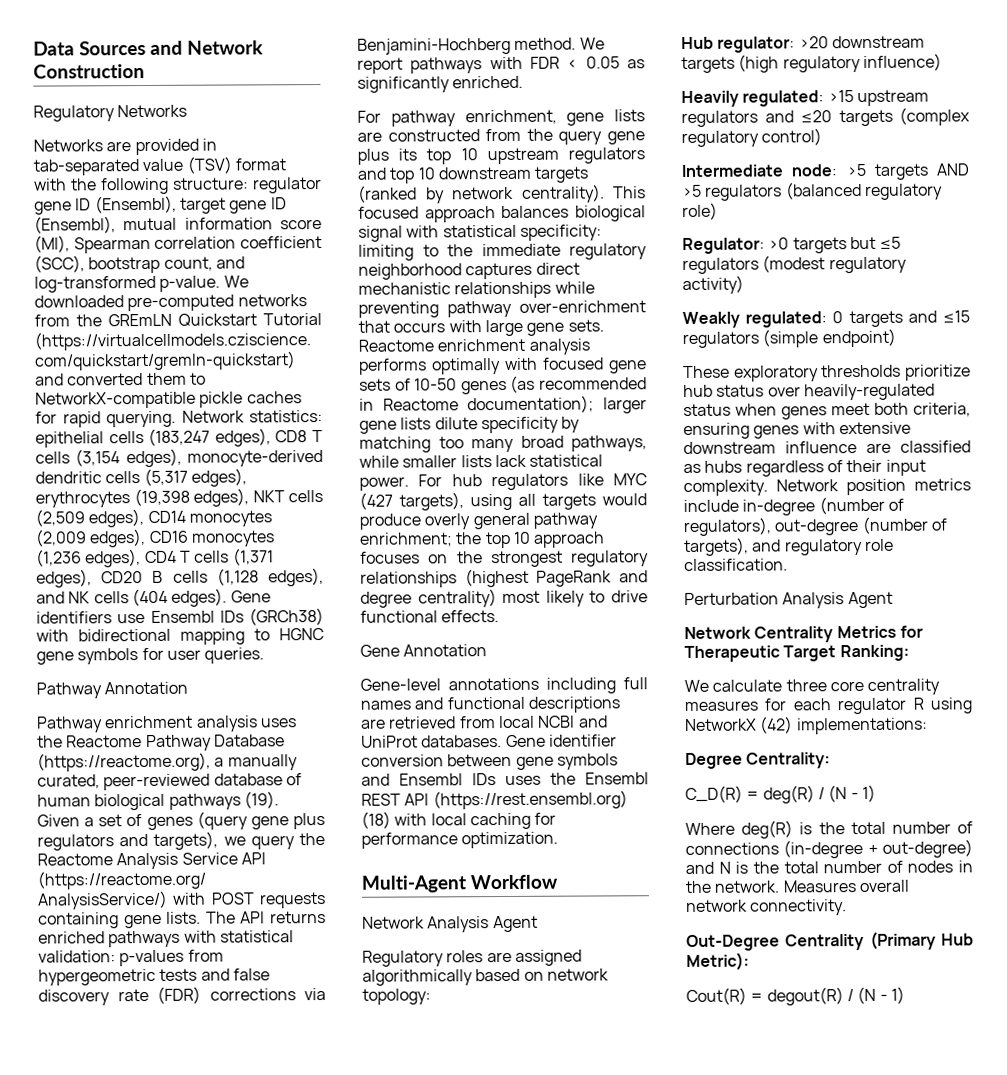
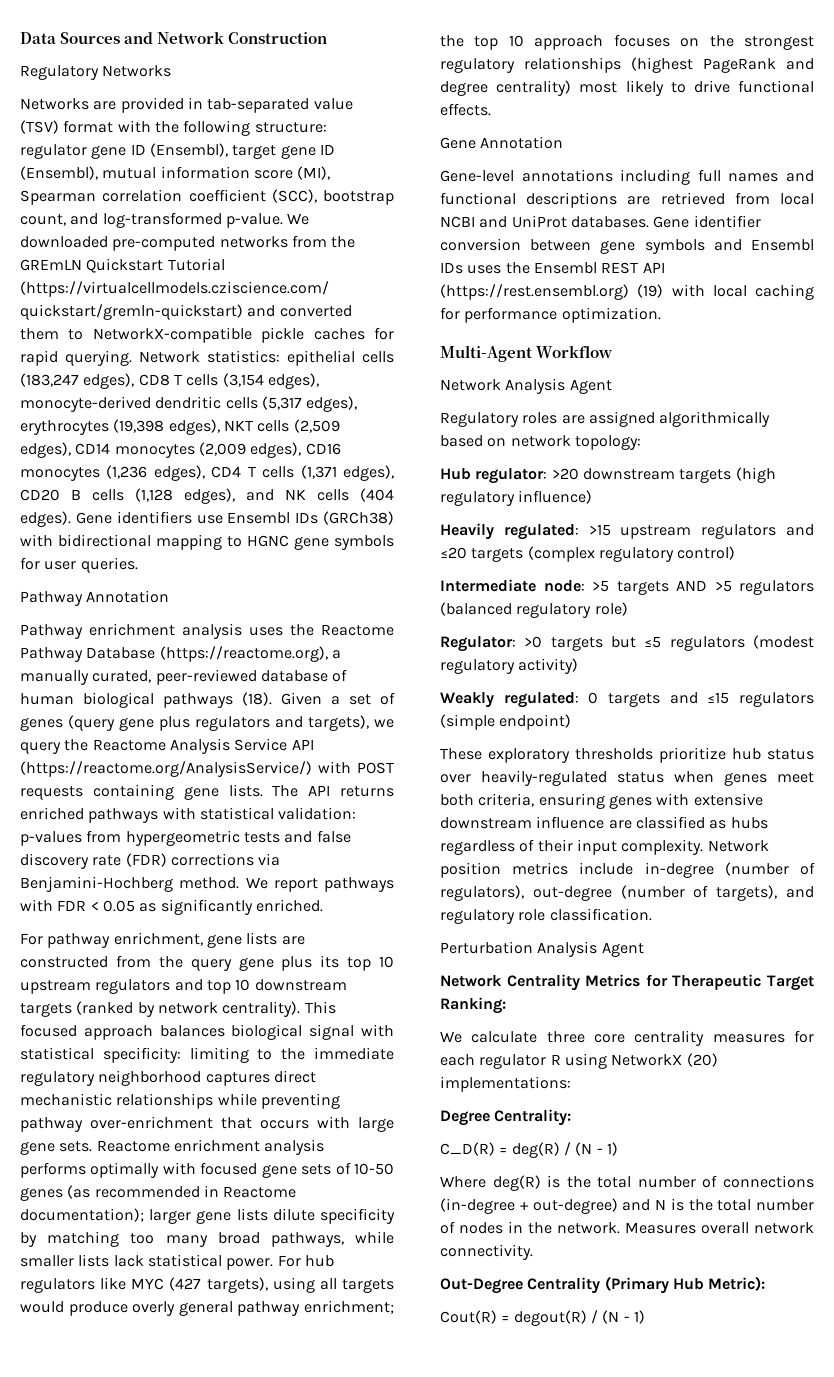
- Pathway enrichment analysis uses the Reactome Pathway Database (https://reactome.org), a manually curated, peer-reviewed database of human biological pathways (19).
+ Pathway enrichment analysis uses the Reactome Pathway Database (https://reactome.org), a manually curated, peer-reviewed database of human biological pathways (18).
- Gene identifier conversion between gene symbols and Ensembl IDs uses the Ensembl REST API (https://rest.ensembl.org) (18) with local caching for performance optimization.
+ Gene identifier conversion between gene symbols and Ensembl IDs uses the Ensembl REST API (https://rest.ensembl.org) (19) with local caching for performance optimization.
- We calculate three core centrality measures for each regulator R using NetworkX (42) implementations:
+ We calculate three core centrality measures for each regulator R using NetworkX (20) implementations:

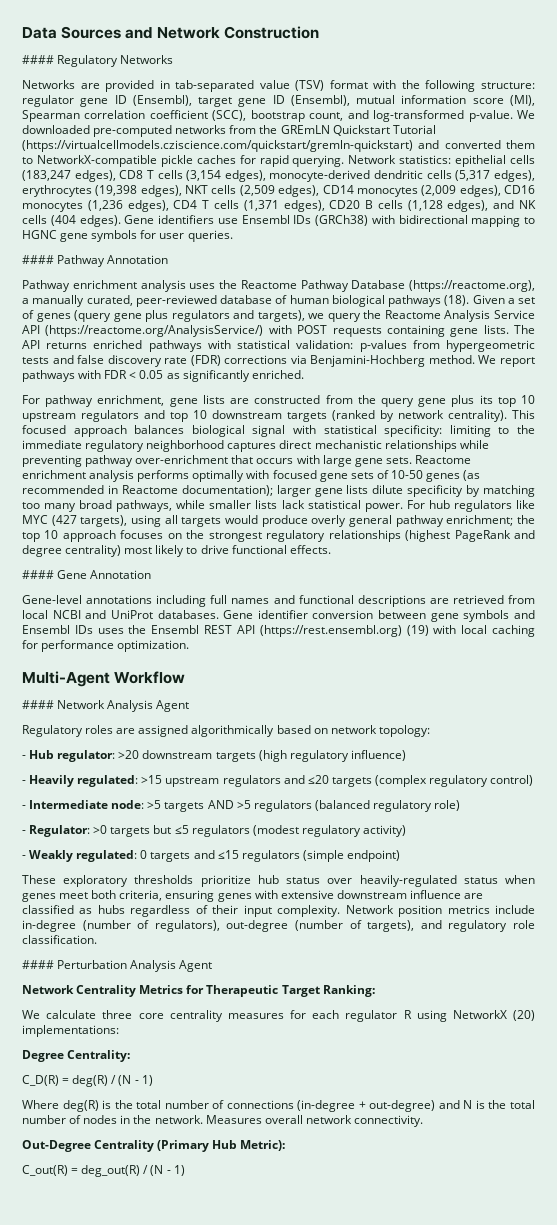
- Regulatory Networks
+ #### Regulatory Networks
- Pathway Annotation
+ #### Pathway Annotation
- Gene Annotation
+ #### Gene Annotation
- Network Analysis Agent
+ #### Network Analysis Agent
- Hub regulator: >20 downstream targets (high regulatory influence)
+ - Hub regulator: >20 downstream targets (high regulatory influence)
- Heavily regulated: >15 upstream regulators and ≤20 targets (complex regulatory control)
+ - Heavily regulated: >15 upstream regulators and ≤20 targets (complex regulatory control)
- Intermediate node: >5 targets AND >5 regulators (balanced regulatory role)
+ - Intermediate node: >5 targets AND >5 regulators (balanced regulatory role)
- Regulator: >0 targets but ≤5 regulators (modest regulatory activity)
+ - Regulator: >0 targets but ≤5 regulators (modest regulatory activity)
- Weakly regulated: 0 targets and ≤15 regulators (simple endpoint)
+ - Weakly regulated: 0 targets and ≤15 regulators (simple endpoint)
- Perturbation Analysis Agent
+ #### Perturbation Analysis Agent
- Cout(R) = degout(R) / (N - 1)
+ C_out(R) = deg_out(R) / (N - 1)

